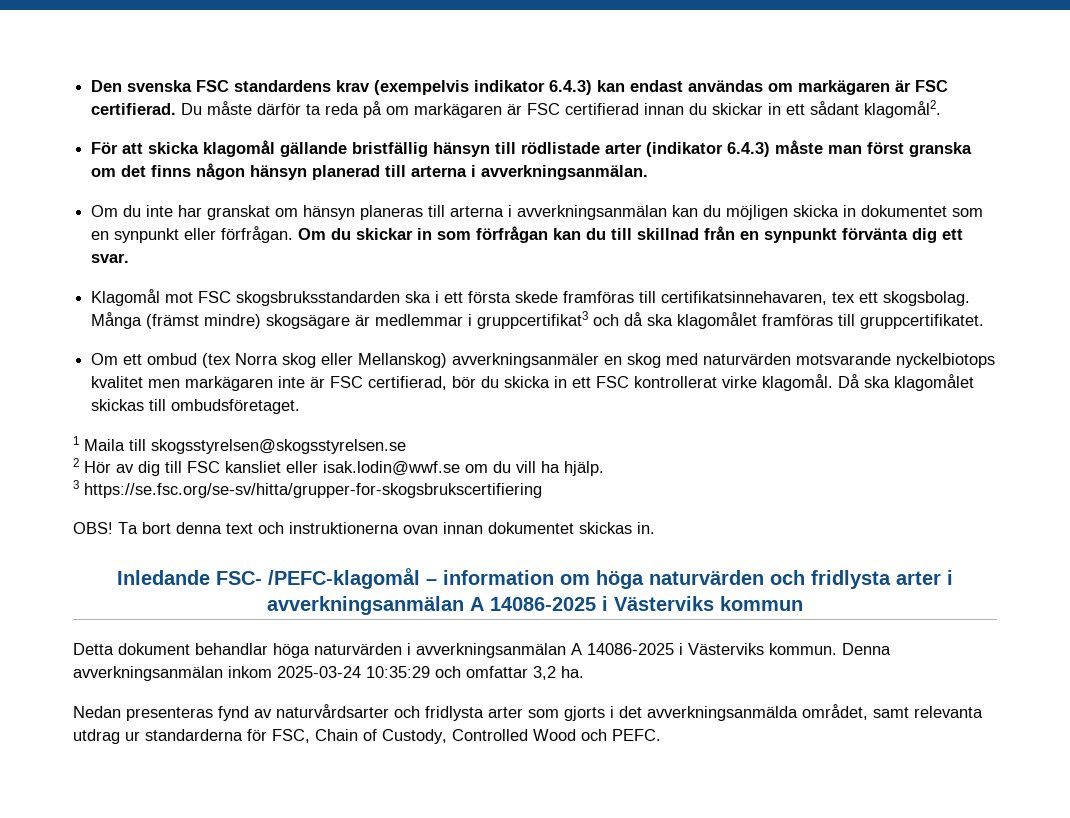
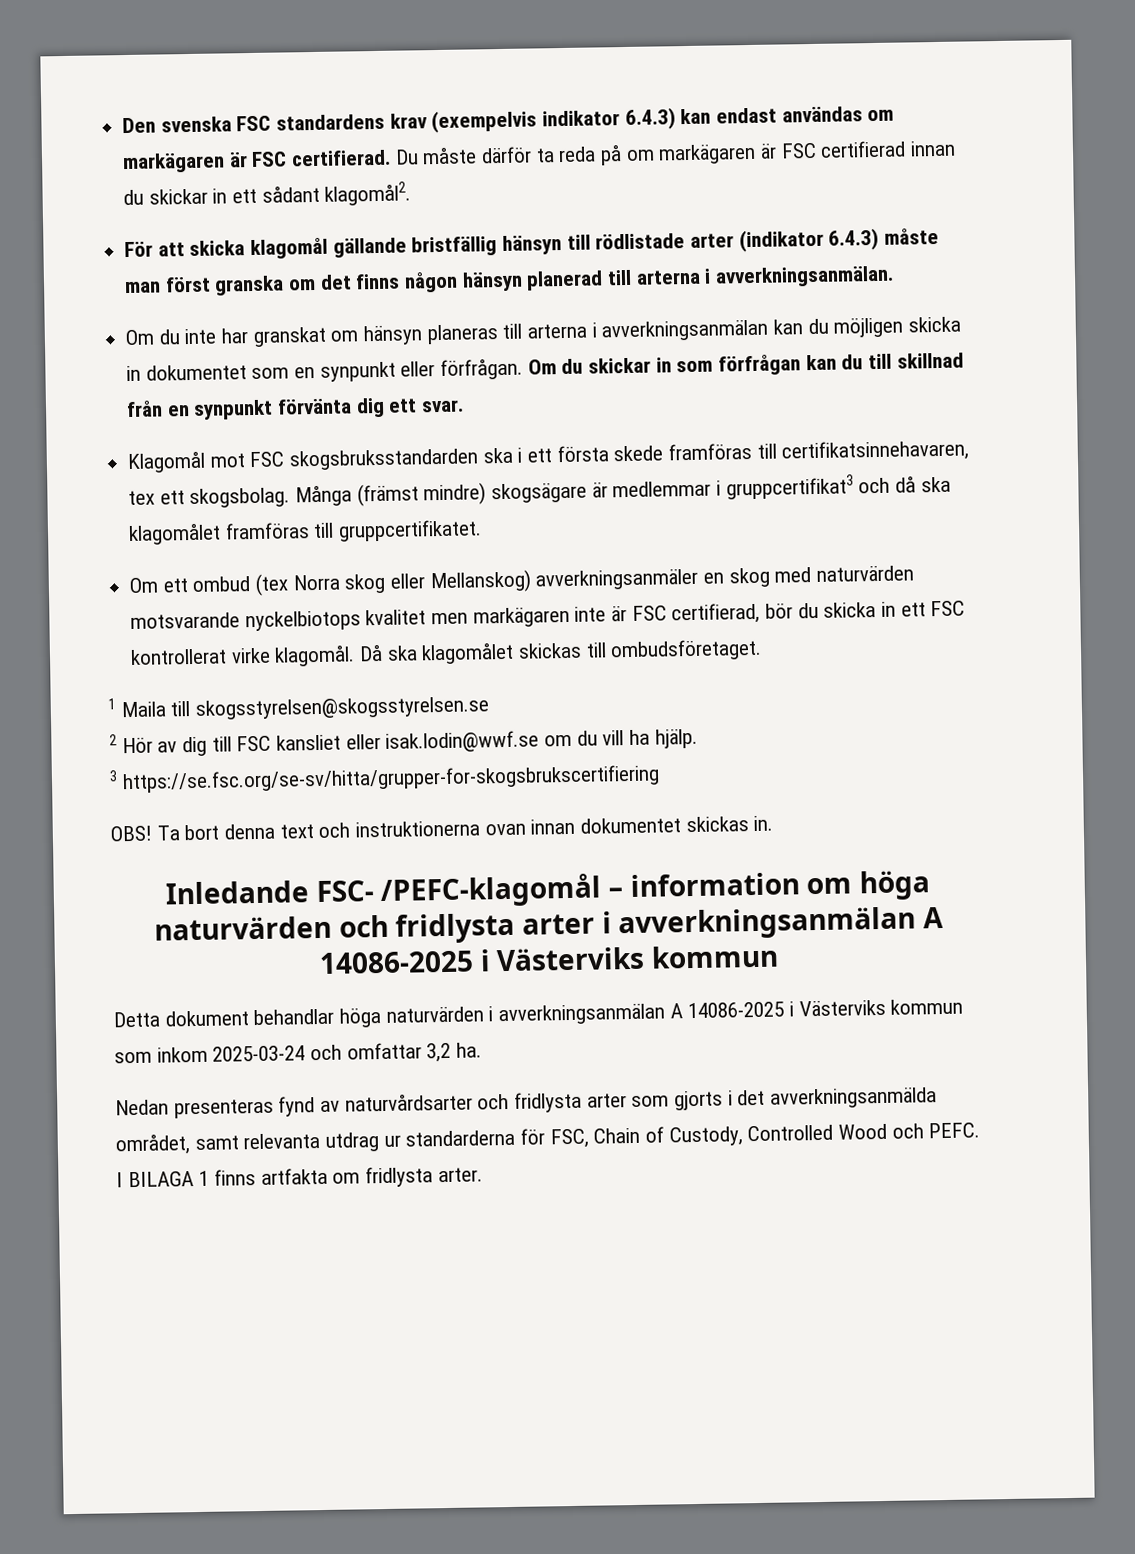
- Detta dokument behandlar höga naturvärden i avverkningsanmälan A 14086-2025 i Västerviks kommun. Denna avverkningsanmälan inkom 2025-03-24 10:35:29 och omfattar 3,2 ha.
+ Detta dokument behandlar höga naturvärden i avverkningsanmälan A 14086-2025 i Västerviks kommun som inkom 2025-03-24 och omfattar 3,2 ha.
+ I BILAGA 1 finns artfakta om fridlysta arter.

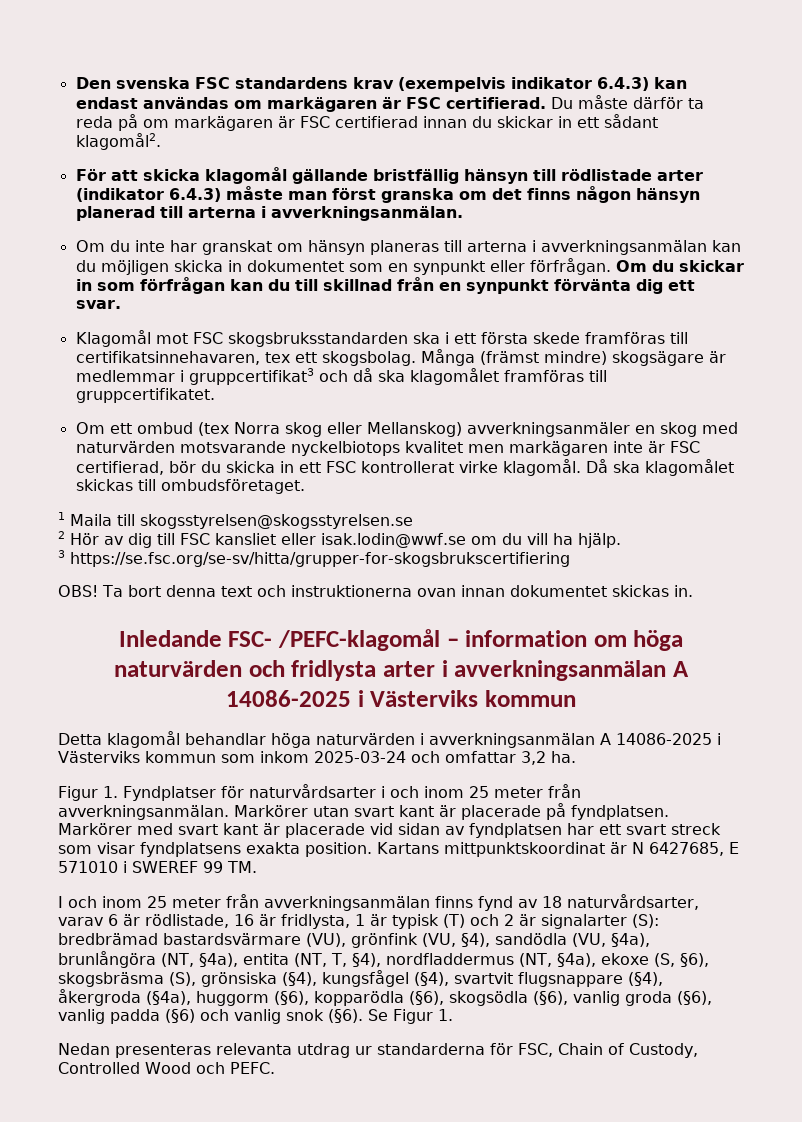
- Detta dokument behandlar höga naturvärden i avverkningsanmälan A 14086-2025 i Västerviks kommun som inkom 2025-03-24 och omfattar 3,2 ha.
+ Detta klagomål behandlar höga naturvärden i avverkningsanmälan A 14086-2025 i Västerviks kommun som inkom 2025-03-24 och omfattar 3,2 ha.
- Nedan presenteras fynd av naturvårdsarter och fridlysta arter som gjorts i det avverkningsanmälda området, samt relevanta utdrag ur standarderna för FSC, Chain of Custody, Controlled Wood och PEFC. I BILAGA 1 finns artfakta om fridlysta arter.
+ Figur 1. Fyndplatser för naturvårdsarter i och inom 25 meter från avverkningsanmälan. Markörer utan svart kant är placerade på fyndplatsen. Markörer med svart kant är placerade vid sidan av fyndplatsen har ett svart streck som visar fyndplatsens exakta position. Kartans mittpunktskoordinat är N 6427685, E 571010 i SWEREF 99 TM.
+ I och inom 25 meter från avverkningsanmälan finns fynd av 18 naturvårdsarter, varav 6 är rödlistade, 16 är fridlysta, 1 är typisk (T) och 2 är signalarter (S): bredbrämad bastardsvärmare (VU), grönfink (VU, §4), sandödla (VU, §4a), brunlångöra (NT, §4a), entita (NT, T, §4), nordfladdermus (NT, §4a), ekoxe (S, §6), skogsbräsma (S), grönsiska (§4), kungsfågel (§4), svartvit flugsnappare (§4), åkergroda (§4a), huggorm (§6), kopparödla (§6), skogsödla (§6), vanlig groda (§6), vanlig padda (§6) och vanlig snok (§6). Se Figur 1.
+ Nedan presenteras relevanta utdrag ur standarderna för FSC, Chain of Custody, Controlled Wood och PEFC.

